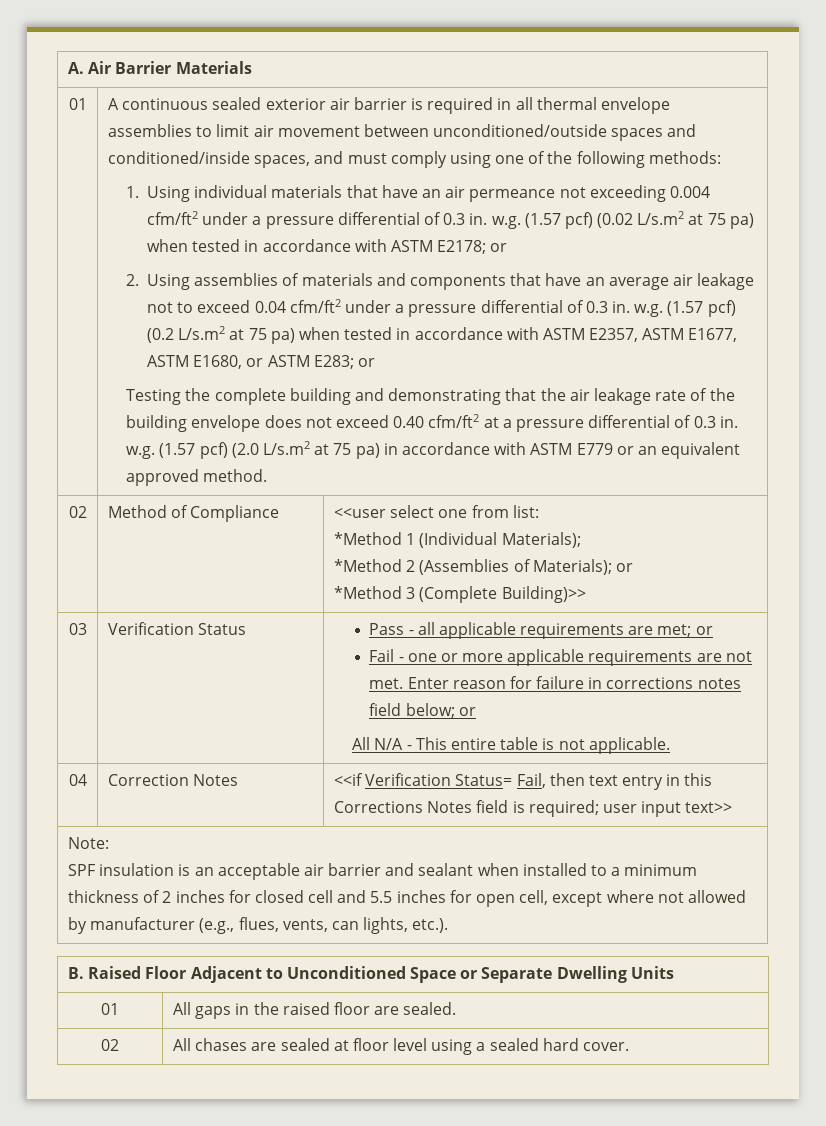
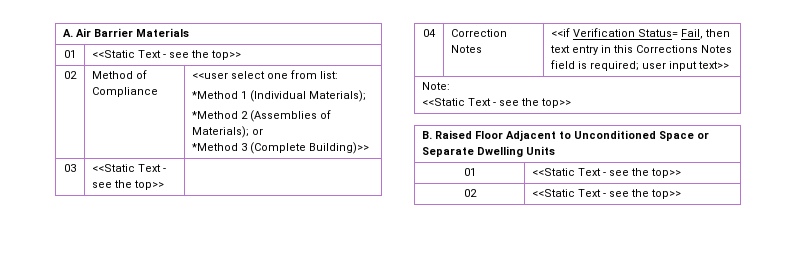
  A. Air Barrier Materials
- 01 | A continuous sealed exterior air barrier is required in all thermal envelope assemblies to limit air movement between unconditioned/outside spaces and conditioned/inside spaces, and must comply using one of the following methods:
- 1. Using individual materials that have an air permeance not exceeding 0.004 cfm/ft2 under a pressure differential of 0.3 in. w.g. (1.57 pcf) (0.02 L/s.m2 at 75 pa) when tested in accordance with ASTM E2178; or
- 2. Using assemblies of materials and components that have an average air leakage not to exceed 0.04 cfm/ft2 under a pressure differential of 0.3 in. w.g. (1.57 pcf) (0.2 L/s.m2 at 75 pa) when tested in accordance with ASTM E2357, ASTM E1677, ASTM E1680, or ASTM E283; or
- Testing the complete building and demonstrating that the air leakage rate of the building envelope does not exceed 0.40 cfm/ft2 at a pressure differential of 0.3 in. w.g. (1.57 pcf) (2.0 L/s.m2 at 75 pa) in accordance with ASTM E779 or an equivalent approved method.
+ 01 | <<Static Text - see the top>>
- 03 | Verification Status | Pass - all applicable requirements are met; or
- Fail - one or more applicable requirements are not met. Enter reason for failure in corrections notes field below; or
- All N/A - This entire table is not applicable.
+ 03 | <<Static Text - see the top>> |
  Note:
- SPF insulation is an acceptable air barrier and sealant when installed to a minimum thickness of 2 inches for closed cell and 5.5 inches for open cell, except where not allowed by manufacturer (e.g., flues, vents, can lights, etc.).
+ <<Static Text - see the top>>
  B. Raised Floor Adjacent to Unconditioned Space or Separate Dwelling Units
- 01 | All gaps in the raised floor are sealed.
- 02 | All chases are sealed at floor level using a sealed hard cover.
+ 01 | <<Static Text - see the top>>
+ 02 | <<Static Text - see the top>>

